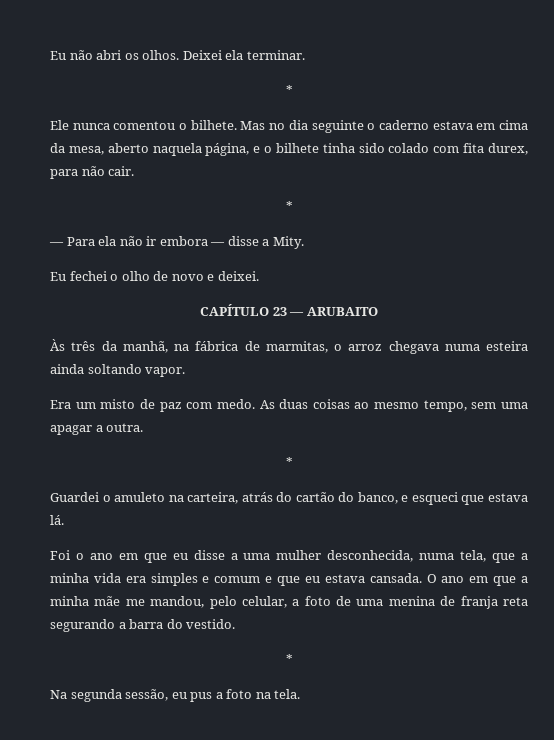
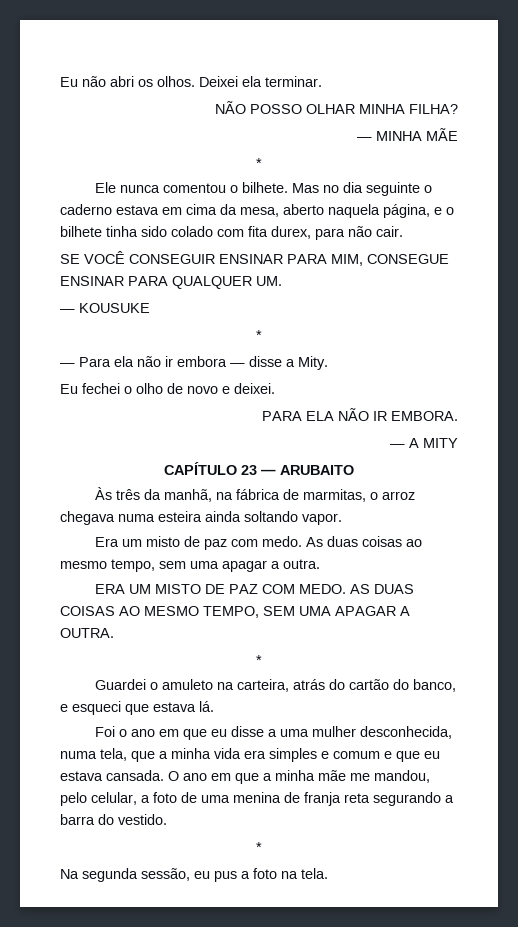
+ NÃO POSSO OLHAR MINHA FILHA?
+ — MINHA MÃE
+ SE VOCÊ CONSEGUIR ENSINAR PARA MIM, CONSEGUE ENSINAR PARA QUALQUER UM.
+ — KOUSUKE
+ PARA ELA NÃO IR EMBORA.
+ — A MITY
+ ERA UM MISTO DE PAZ COM MEDO. AS DUAS COISAS AO MESMO TEMPO, SEM UMA APAGAR A OUTRA.

